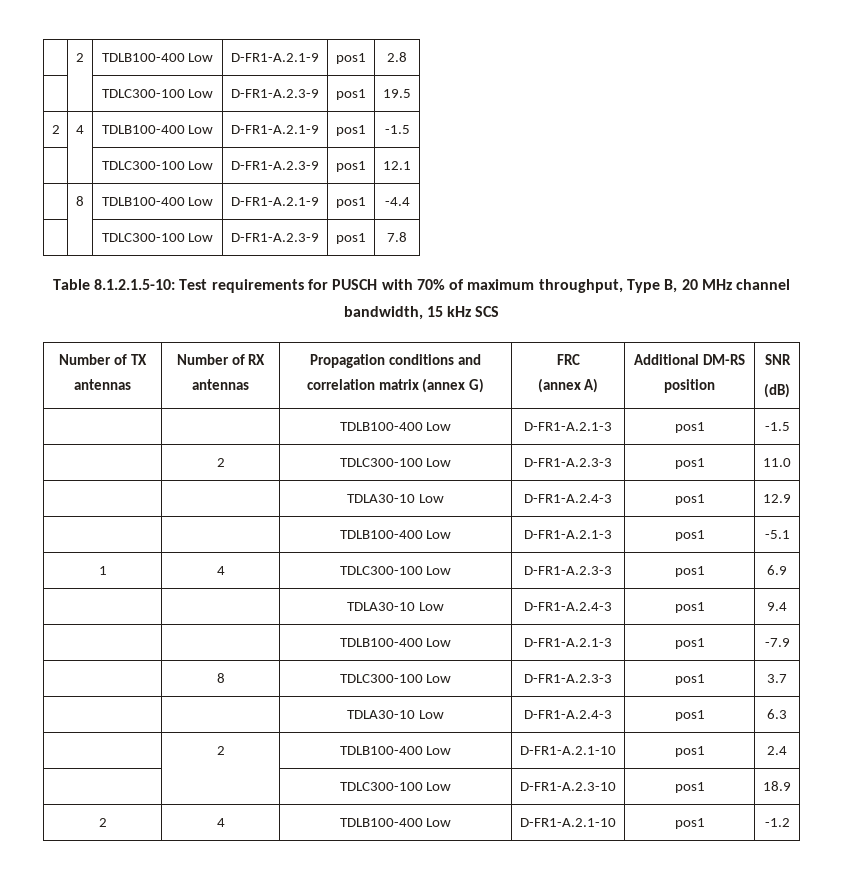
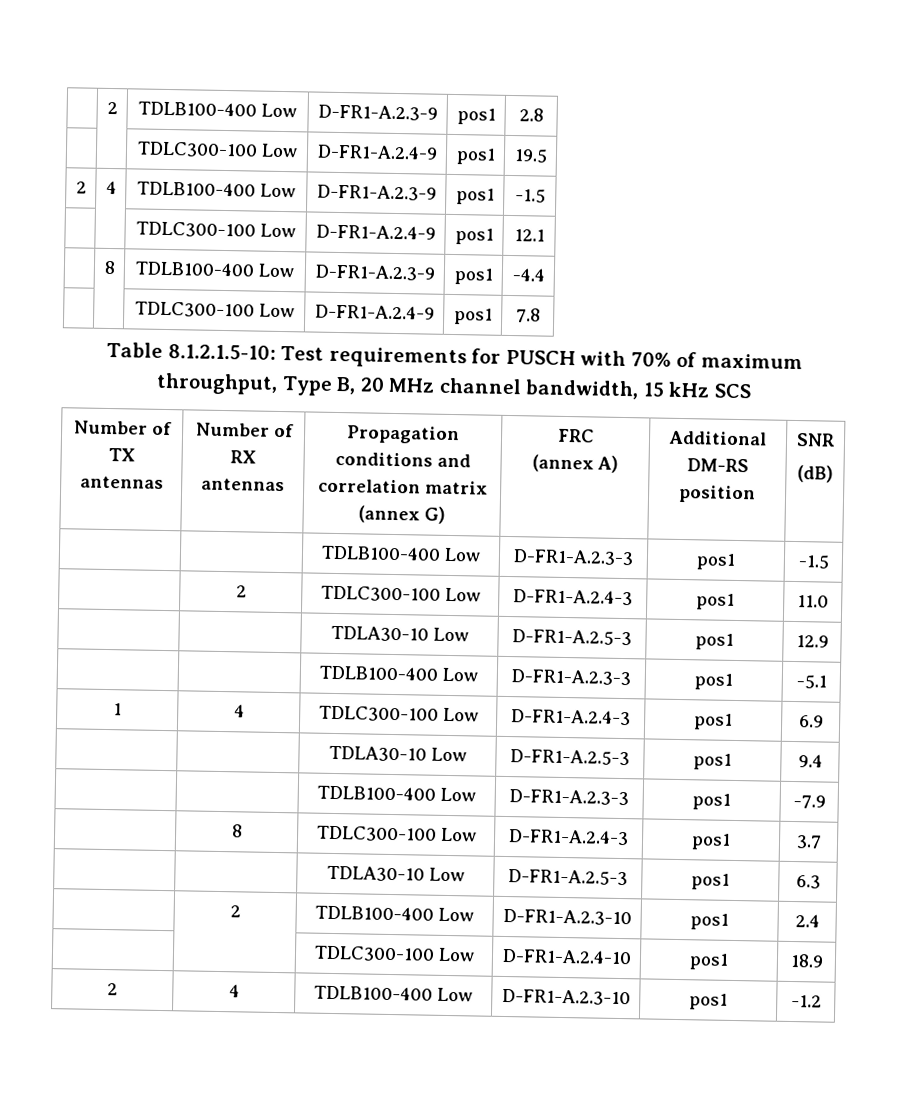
- | 2 | TDLB100-400 Low | D-FR1-A.2.1-9 | pos1 | 2.8
+ | 2 | TDLB100-400 Low | D-FR1-A.2.3-9 | pos1 | 2.8
- | | TDLC300-100 Low | D-FR1-A.2.3-9 | pos1 | 19.5
+ | | TDLC300-100 Low | D-FR1-A.2.4-9 | pos1 | 19.5
- 2 | 4 | TDLB100-400 Low | D-FR1-A.2.1-9 | pos1 | -1.5
+ 2 | 4 | TDLB100-400 Low | D-FR1-A.2.3-9 | pos1 | -1.5
- | | TDLC300-100 Low | D-FR1-A.2.3-9 | pos1 | 12.1
+ | | TDLC300-100 Low | D-FR1-A.2.4-9 | pos1 | 12.1
- | 8 | TDLB100-400 Low | D-FR1-A.2.1-9 | pos1 | -4.4
+ | 8 | TDLB100-400 Low | D-FR1-A.2.3-9 | pos1 | -4.4
- | | TDLC300-100 Low | D-FR1-A.2.3-9 | pos1 | 7.8
+ | | TDLC300-100 Low | D-FR1-A.2.4-9 | pos1 | 7.8
- | | TDLB100-400 Low | D-FR1-A.2.1-3 | pos1 | -1.5
+ | | TDLB100-400 Low | D-FR1-A.2.3-3 | pos1 | -1.5
- | 2 | TDLC300-100 Low | D-FR1-A.2.3-3 | pos1 | 11.0
+ | 2 | TDLC300-100 Low | D-FR1-A.2.4-3 | pos1 | 11.0
- | | TDLA30-10 Low | D-FR1-A.2.4-3 | pos1 | 12.9
+ | | TDLA30-10 Low | D-FR1-A.2.5-3 | pos1 | 12.9
- | | TDLB100-400 Low | D-FR1-A.2.1-3 | pos1 | -5.1
+ | | TDLB100-400 Low | D-FR1-A.2.3-3 | pos1 | -5.1
- 1 | 4 | TDLC300-100 Low | D-FR1-A.2.3-3 | pos1 | 6.9
+ 1 | 4 | TDLC300-100 Low | D-FR1-A.2.4-3 | pos1 | 6.9
- | | TDLA30-10 Low | D-FR1-A.2.4-3 | pos1 | 9.4
+ | | TDLA30-10 Low | D-FR1-A.2.5-3 | pos1 | 9.4
- | | TDLB100-400 Low | D-FR1-A.2.1-3 | pos1 | -7.9
+ | | TDLB100-400 Low | D-FR1-A.2.3-3 | pos1 | -7.9
- | 8 | TDLC300-100 Low | D-FR1-A.2.3-3 | pos1 | 3.7
+ | 8 | TDLC300-100 Low | D-FR1-A.2.4-3 | pos1 | 3.7
- | | TDLA30-10 Low | D-FR1-A.2.4-3 | pos1 | 6.3
+ | | TDLA30-10 Low | D-FR1-A.2.5-3 | pos1 | 6.3
- | 2 | TDLB100-400 Low | D-FR1-A.2.1-10 | pos1 | 2.4
+ | 2 | TDLB100-400 Low | D-FR1-A.2.3-10 | pos1 | 2.4
- | | TDLC300-100 Low | D-FR1-A.2.3-10 | pos1 | 18.9
+ | | TDLC300-100 Low | D-FR1-A.2.4-10 | pos1 | 18.9
- 2 | 4 | TDLB100-400 Low | D-FR1-A.2.1-10 | pos1 | -1.2
+ 2 | 4 | TDLB100-400 Low | D-FR1-A.2.3-10 | pos1 | -1.2

